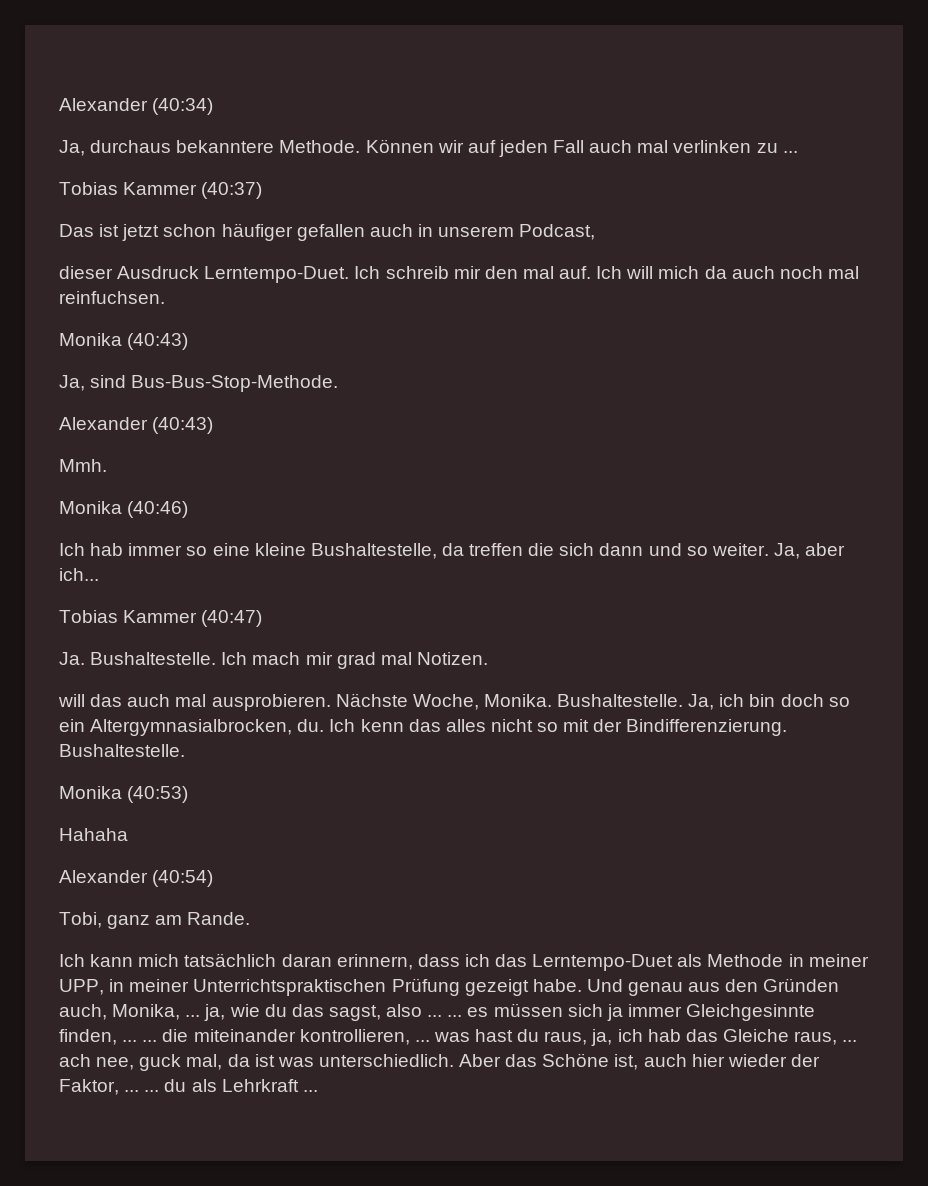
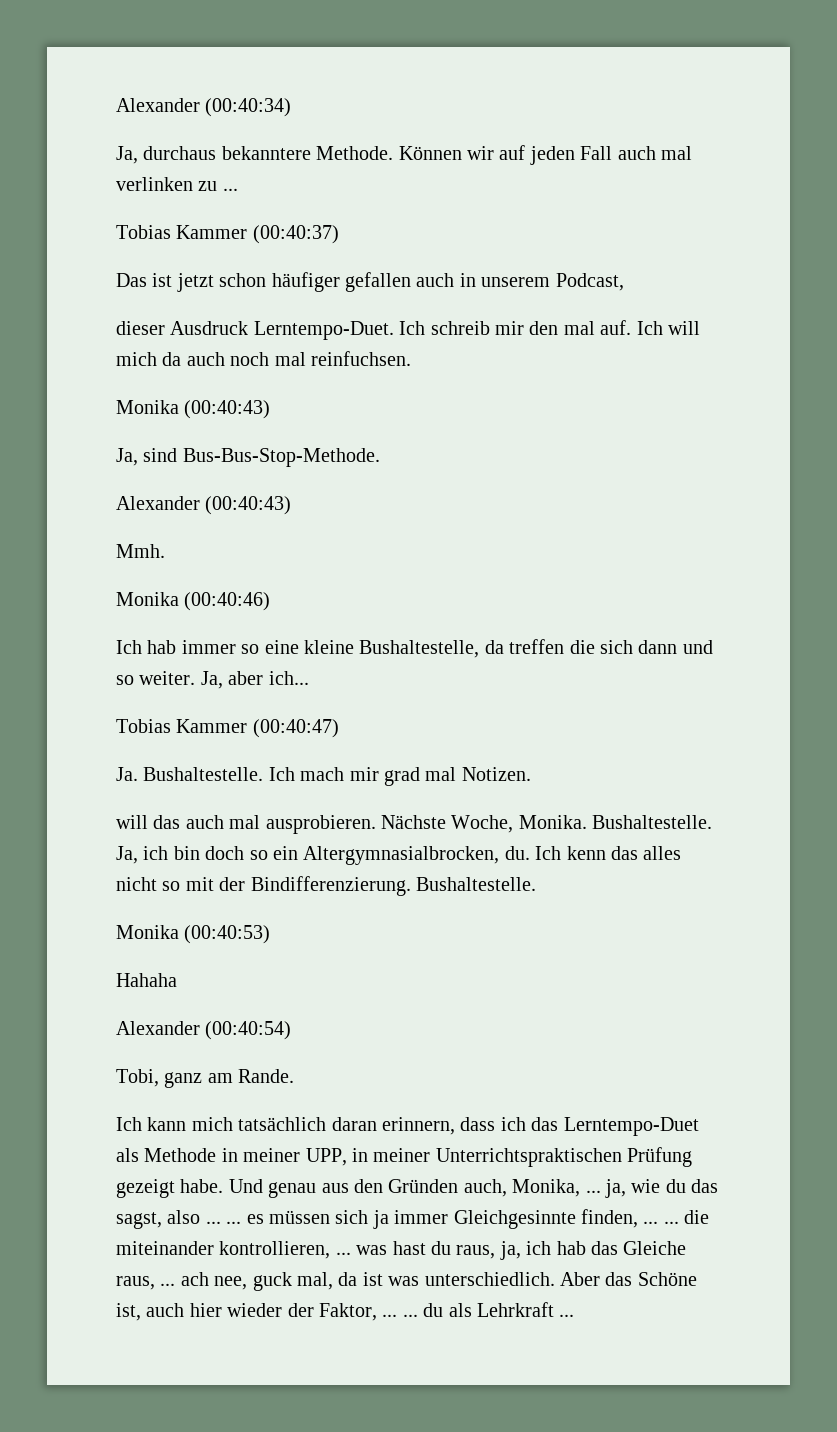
- Alexander (40:34)
+ Alexander (00:40:34)
- Tobias Kammer (40:37)
+ Tobias Kammer (00:40:37)
- Monika (40:43)
+ Monika (00:40:43)
- Alexander (40:43)
+ Alexander (00:40:43)
- Monika (40:46)
+ Monika (00:40:46)
- Tobias Kammer (40:47)
+ Tobias Kammer (00:40:47)
- Monika (40:53)
+ Monika (00:40:53)
- Alexander (40:54)
+ Alexander (00:40:54)

